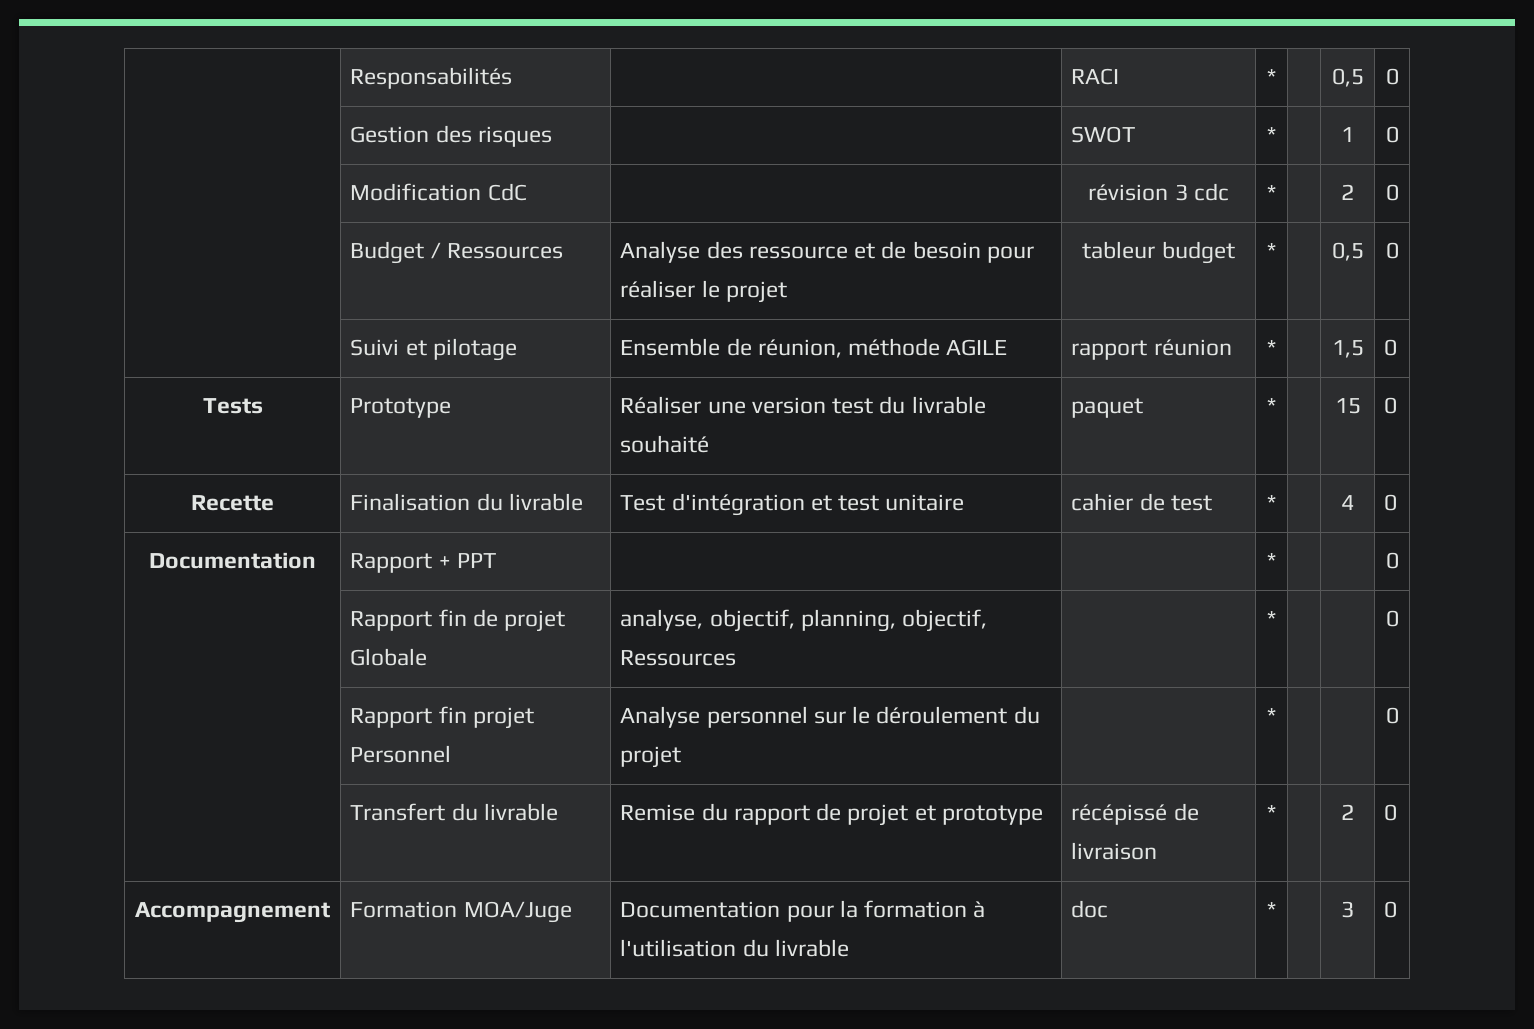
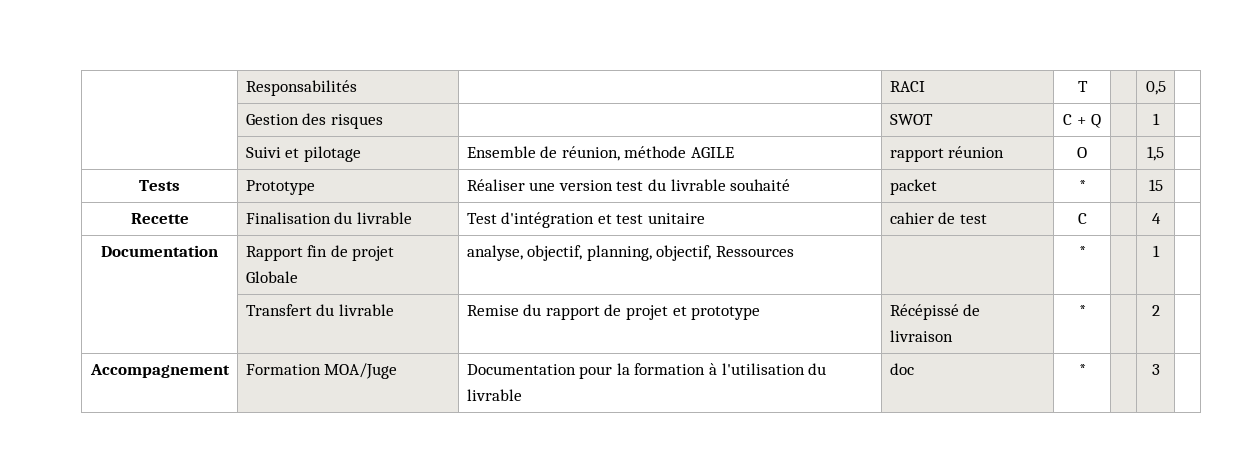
- | Responsabilités | | RACI | * | | 0,5 | 0
+ | Responsabilités | | RACI | T | | 0,5 |
- | Gestion des risques | | SWOT | * | | 1 | 0
- | Modification CdC | | révision 3 cdc | * | | 2 | 0
- | Budget / Ressources | Analyse des ressource et de besoin pour réaliser le projet | tableur budget | * | | 0,5 | 0
+ | Gestion des risques | | SWOT | C + Q | | 1 |
- | Suivi et pilotage | Ensemble de réunion, méthode AGILE | rapport réunion | * | | 1,5 | 0
+ | Suivi et pilotage | Ensemble de réunion, méthode AGILE | rapport réunion | O | | 1,5 |
- Tests | Prototype | Réaliser une version test du livrable souhaité | paquet | * | | 15 | 0
+ Tests | Prototype | Réaliser une version test du livrable souhaité | packet | * | | 15 |
- Recette | Finalisation du livrable | Test d'intégration et test unitaire | cahier de test | * | | 4 | 0
- Documentation | Rapport + PPT | | | * | | | 0
- | Rapport fin de projet Globale | analyse, objectif, planning, objectif, Ressources | | * | | | 0
- | Rapport fin projet Personnel | Analyse personnel sur le déroulement du projet | | * | | | 0
+ Recette | Finalisation du livrable | Test d'intégration et test unitaire | cahier de test | C | | 4 |
+ Documentation | Rapport fin de projet Globale | analyse, objectif, planning, objectif, Ressources | | * | | 1 |
- | Transfert du livrable | Remise du rapport de projet et prototype | récépissé de livraison | * | | 2 | 0
+ | Transfert du livrable | Remise du rapport de projet et prototype | Récépissé de livraison | * | | 2 |
- Accompagnement | Formation MOA/Juge | Documentation pour la formation à l'utilisation du livrable | doc | * | | 3 | 0
+ Accompagnement | Formation MOA/Juge | Documentation pour la formation à l'utilisation du livrable | doc | * | | 3 |

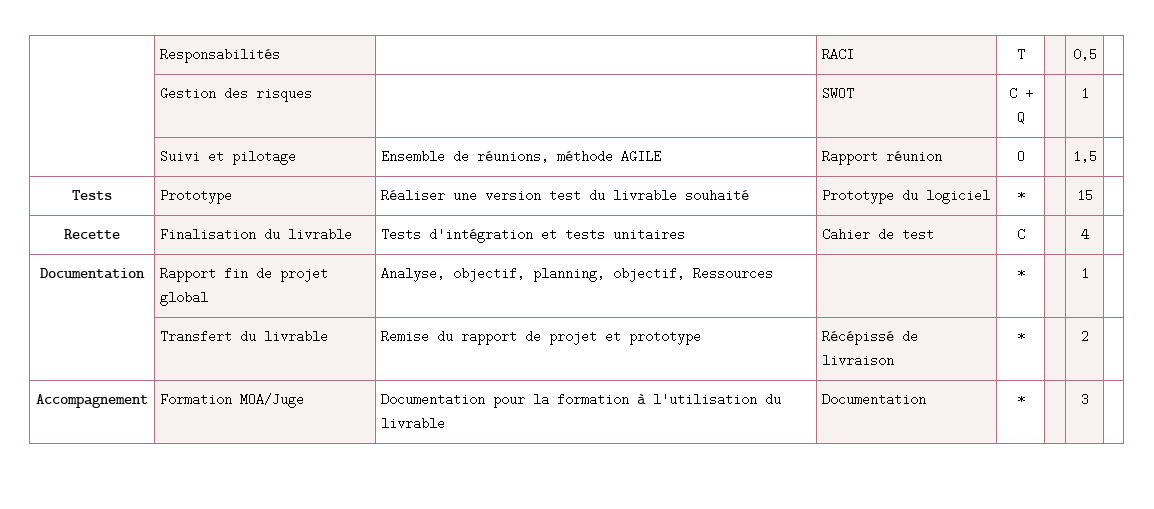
- | Suivi et pilotage | Ensemble de réunion, méthode AGILE | rapport réunion | O | | 1,5 |
+ | Suivi et pilotage | Ensemble de réunions, méthode AGILE | Rapport réunion | O | | 1,5 |
- Tests | Prototype | Réaliser une version test du livrable souhaité | packet | * | | 15 |
+ Tests | Prototype | Réaliser une version test du livrable souhaité | Prototype du logiciel | * | | 15 |
- Recette | Finalisation du livrable | Test d'intégration et test unitaire | cahier de test | C | | 4 |
+ Recette | Finalisation du livrable | Tests d'intégration et tests unitaires | Cahier de test | C | | 4 |
- Documentation | Rapport fin de projet Globale | analyse, objectif, planning, objectif, Ressources | | * | | 1 |
+ Documentation | Rapport fin de projet global | Analyse, objectif, planning, objectif, Ressources | | * | | 1 |
- Accompagnement | Formation MOA/Juge | Documentation pour la formation à l'utilisation du livrable | doc | * | | 3 |
+ Accompagnement | Formation MOA/Juge | Documentation pour la formation à l'utilisation du livrable | Documentation | * | | 3 |

